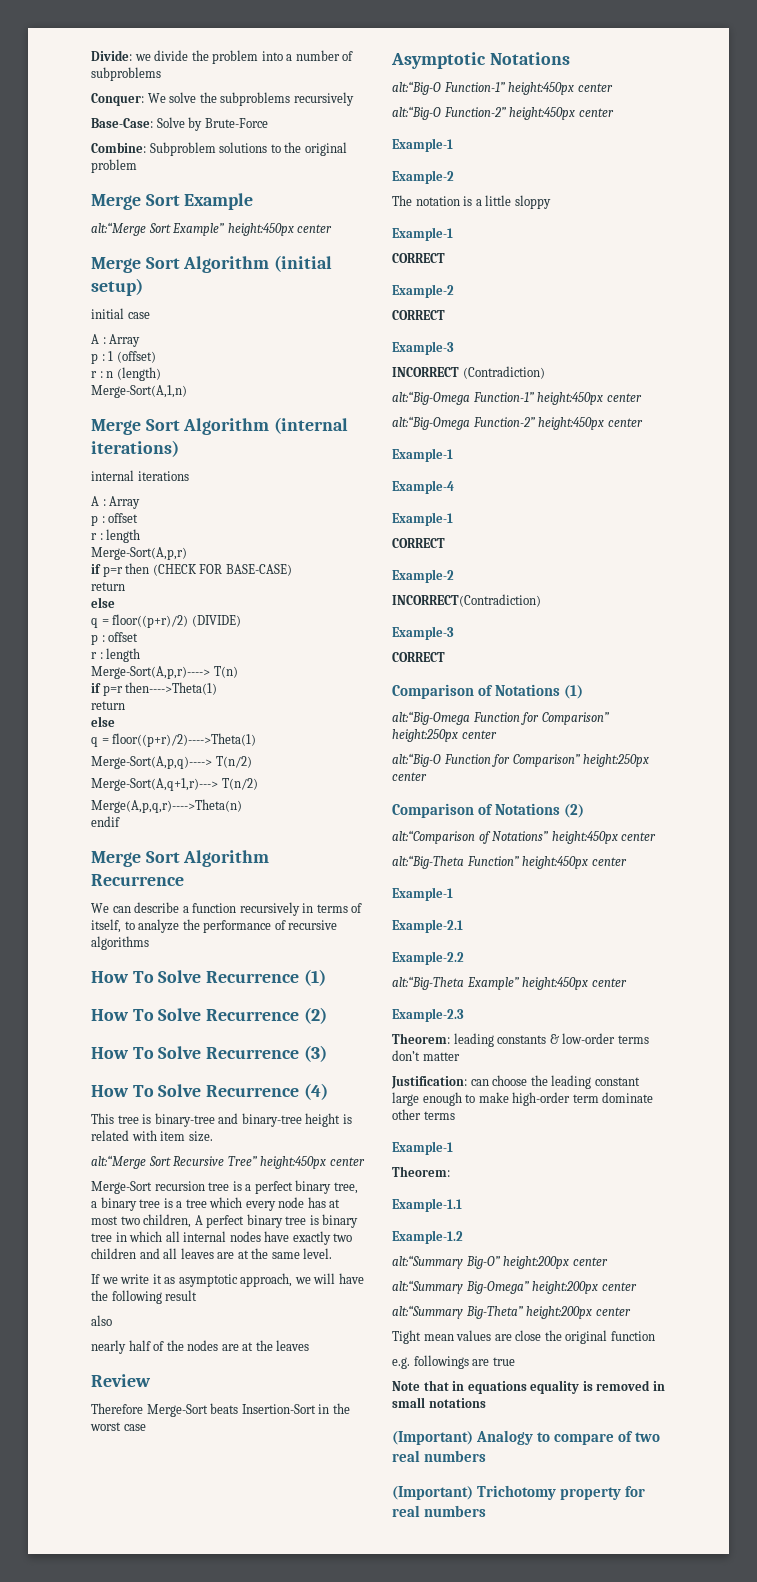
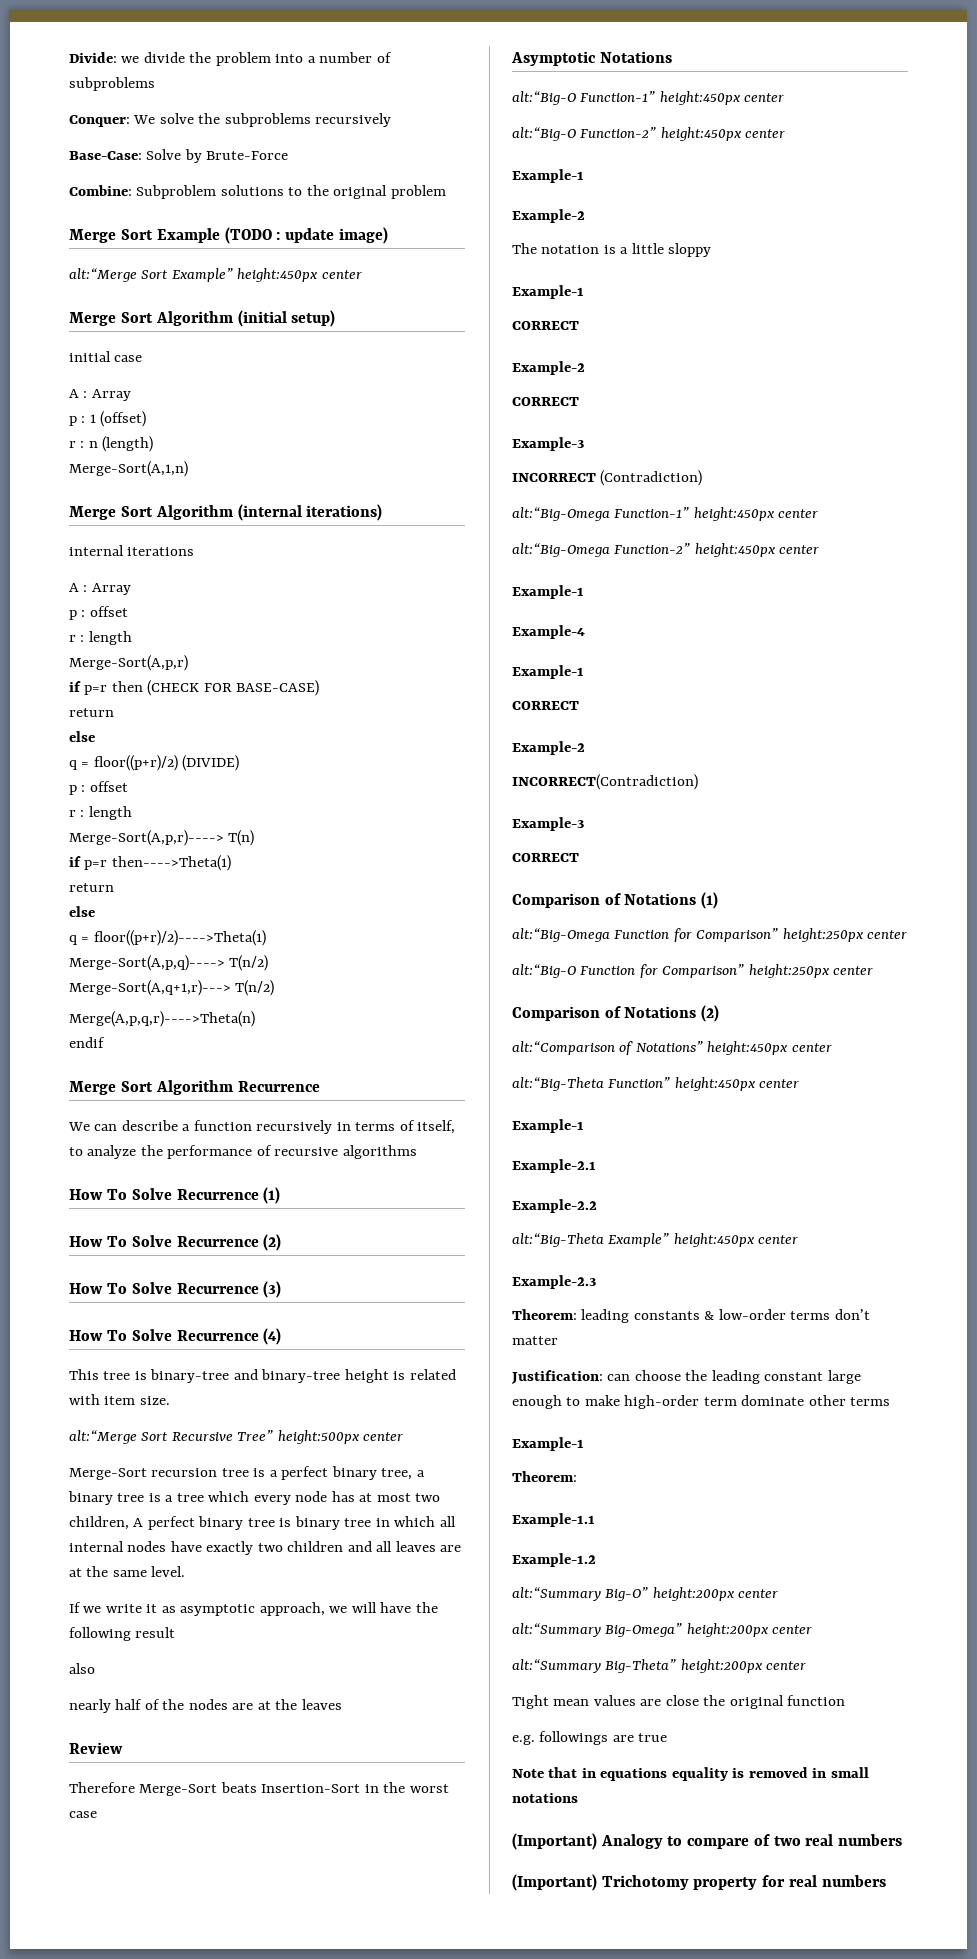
- Merge Sort Example
+ Merge Sort Example (TODO : update image)
- alt:“Merge Sort Recursive Tree” height:450px center
+ alt:“Merge Sort Recursive Tree” height:500px center

